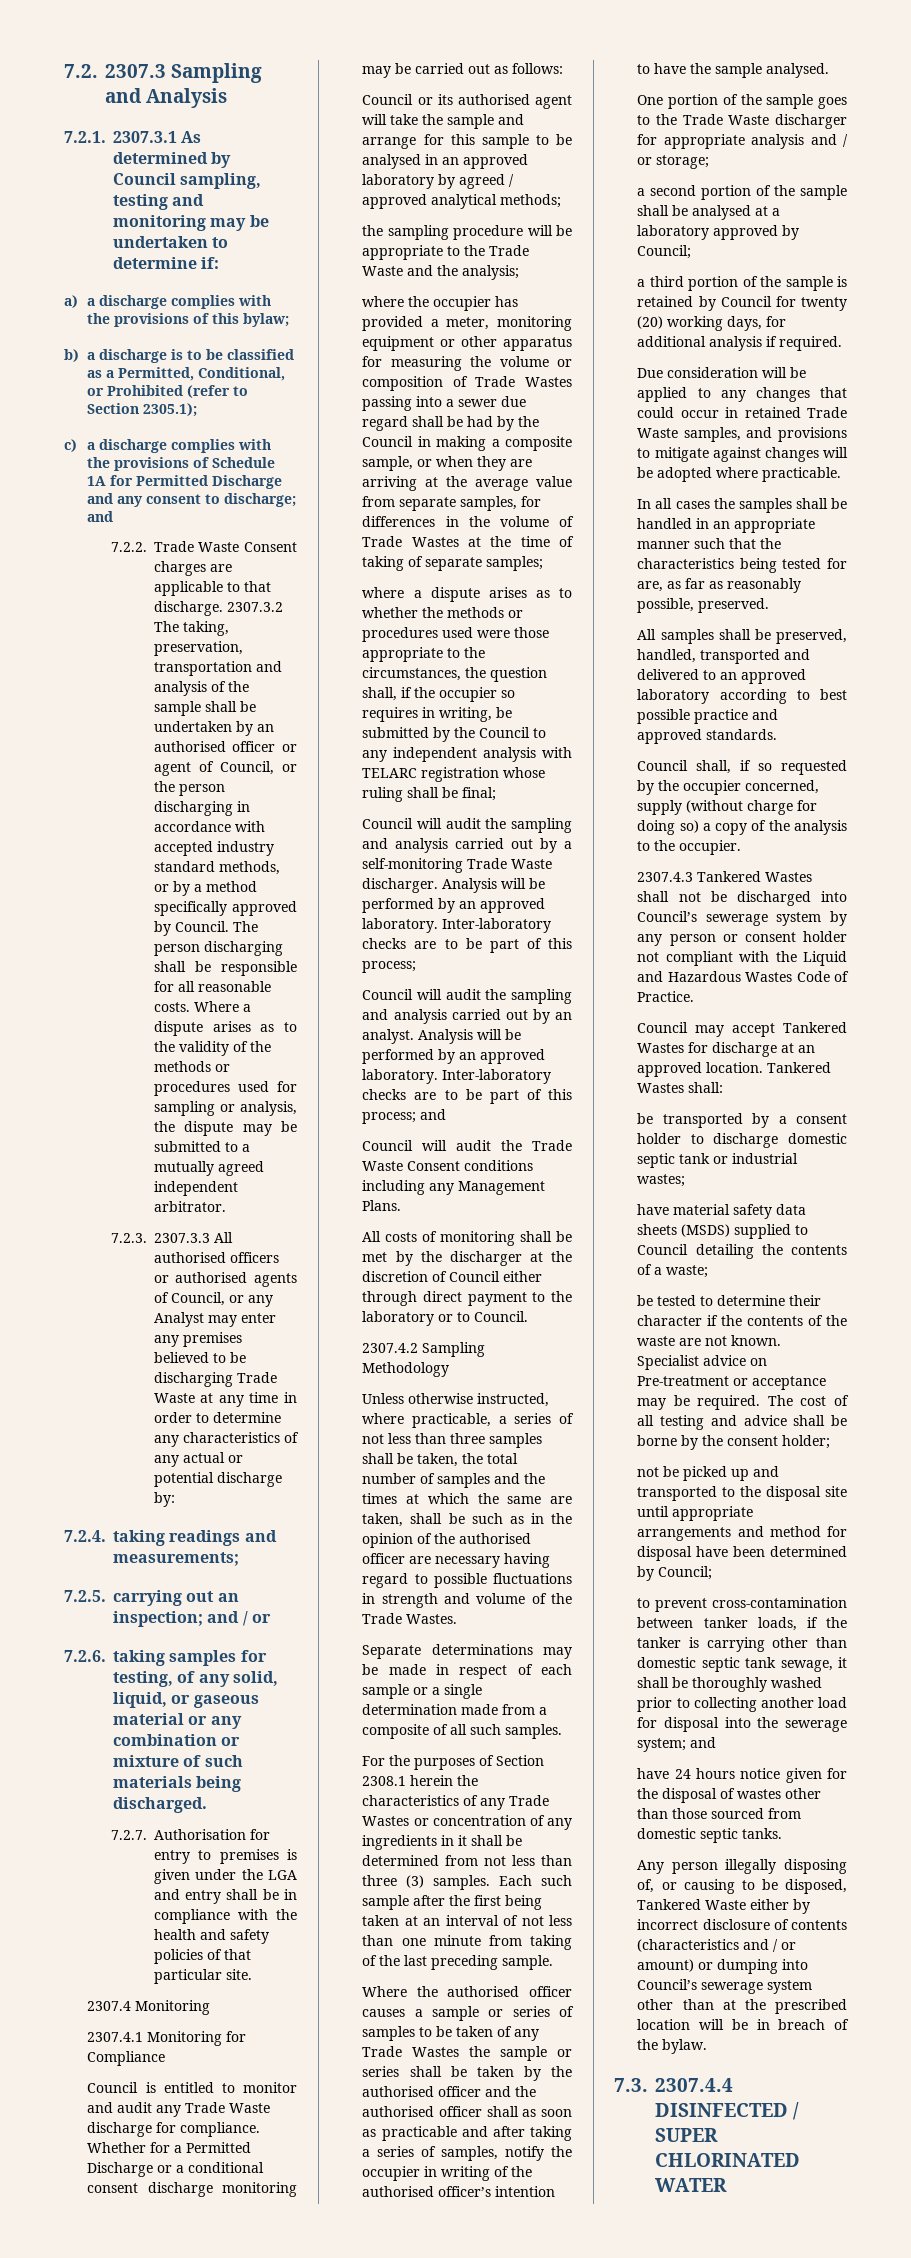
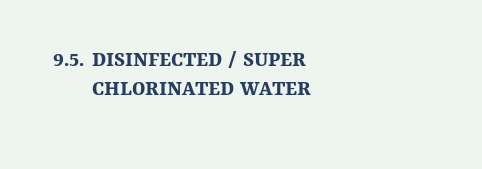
- 7.2. 2307.3 Sampling and Analysis
- 7.2.1. 2307.3.1 As determined by Council sampling, testing and monitoring may be undertaken to determine if:
- a) a discharge complies with the provisions of this bylaw;
- b) a discharge is to be classified as a Permitted, Conditional, or Prohibited (refer to Section 2305.1);
- c) a discharge complies with the provisions of Schedule 1A for Permitted Discharge and any consent to discharge; and
- 7.2.2. Trade Waste Consent charges are applicable to that discharge. 2307.3.2 The taking, preservation, transportation and analysis of the sample shall be undertaken by an authorised officer or agent of Council, or the person discharging in accordance with accepted industry standard methods, or by a method specifically approved by Council. The person discharging shall be responsible for all reasonable costs. Where a dispute arises as to the validity of the methods or procedures used for sampling or analysis, the dispute may be submitted to a mutually agreed independent arbitrator.
- 7.2.3. 2307.3.3 All authorised officers or authorised agents of Council, or any Analyst may enter any premises believed to be discharging Trade Waste at any time in order to determine any characteristics of any actual or potential discharge by:
- 7.2.4. taking readings and measurements;
- 7.2.5. carrying out an inspection; and / or
- 7.2.6. taking samples for testing, of any solid, liquid, or gaseous material or any combination or mixture of such materials being discharged.
- 7.2.7. Authorisation for entry to premises is given under the LGA and entry shall be in compliance with the health and safety policies of that particular site.
- 2307.4 Monitoring
- 2307.4.1 Monitoring for Compliance
- Council is entitled to monitor and audit any Trade Waste discharge for compliance. Whether for a Permitted Discharge or a conditional consent discharge monitoring may be carried out as follows:
- Council or its authorised agent will take the sample and arrange for this sample to be analysed in an approved laboratory by agreed / approved analytical methods;
- the sampling procedure will be appropriate to the Trade Waste and the analysis;
- where the occupier has provided a meter, monitoring equipment or other apparatus for measuring the volume or composition of Trade Wastes passing into a sewer due regard shall be had by the Council in making a composite sample, or when they are arriving at the average value from separate samples, for differences in the volume of Trade Wastes at the time of taking of separate samples;
- where a dispute arises as to whether the methods or procedures used were those appropriate to the circumstances, the question shall, if the occupier so requires in writing, be submitted by the Council to any independent analysis with TELARC registration whose ruling shall be final;
- Council will audit the sampling and analysis carried out by a self-monitoring Trade Waste discharger. Analysis will be performed by an approved laboratory. Inter-laboratory checks are to be part of this process;
- Council will audit the sampling and analysis carried out by an analyst. Analysis will be performed by an approved laboratory. Inter-laboratory checks are to be part of this process; and
- Council will audit the Trade Waste Consent conditions including any Management Plans.
- All costs of monitoring shall be met by the discharger at the discretion of Council either through direct payment to the laboratory or to Council.
- 2307.4.2 Sampling Methodology
- Unless otherwise instructed, where practicable, a series of not less than three samples shall be taken, the total number of samples and the times at which the same are taken, shall be such as in the opinion of the authorised officer are necessary having regard to possible fluctuations in strength and volume of the Trade Wastes.
- Separate determinations may be made in respect of each sample or a single determination made from a composite of all such samples.
- For the purposes of Section 2308.1 herein the characteristics of any Trade Wastes or concentration of any ingredients in it shall be determined from not less than three (3) samples. Each such sample after the first being taken at an interval of not less than one minute from taking of the last preceding sample.
- Where the authorised officer causes a sample or series of samples to be taken of any Trade Wastes the sample or series shall be taken by the authorised officer and the authorised officer shall as soon as practicable and after taking a series of samples, notify the occupier in writing of the authorised officer’s intention to have the sample analysed.
- One portion of the sample goes to the Trade Waste discharger for appropriate analysis and / or storage;
- a second portion of the sample shall be analysed at a laboratory approved by Council;
- a third portion of the sample is retained by Council for twenty (20) working days, for additional analysis if required.
- Due consideration will be applied to any changes that could occur in retained Trade Waste samples, and provisions to mitigate against changes will be adopted where practicable.
- In all cases the samples shall be handled in an appropriate manner such that the characteristics being tested for are, as far as reasonably possible, preserved.
- All samples shall be preserved, handled, transported and delivered to an approved laboratory according to best possible practice and approved standards.
- Council shall, if so requested by the occupier concerned, supply (without charge for doing so) a copy of the analysis to the occupier.
- 2307.4.3 Tankered Wastes shall not be discharged into Council’s sewerage system by any person or consent holder not compliant with the Liquid and Hazardous Wastes Code of Practice.
- Council may accept Tankered Wastes for discharge at an approved location. Tankered Wastes shall:
- be transported by a consent holder to discharge domestic septic tank or industrial wastes;
- have material safety data sheets (MSDS) supplied to Council detailing the contents of a waste;
- be tested to determine their character if the contents of the waste are not known. Specialist advice on Pre-treatment or acceptance may be required. The cost of all testing and advice shall be borne by the consent holder;
- not be picked up and transported to the disposal site until appropriate arrangements and method for disposal have been determined by Council;
- to prevent cross-contamination between tanker loads, if the tanker is carrying other than domestic septic tank sewage, it shall be thoroughly washed prior to collecting another load for disposal into the sewerage system; and
- have 24 hours notice given for the disposal of wastes other than those sourced from domestic septic tanks.
- Any person illegally disposing of, or causing to be disposed, Tankered Waste either by incorrect disclosure of contents (characteristics and / or amount) or dumping into Council’s sewerage system other than at the prescribed location will be in breach of the bylaw.
- 7.3. 2307.4.4 DISINFECTED / SUPER CHLORINATED WATER
+ 9.5. DISINFECTED / SUPER CHLORINATED WATER

